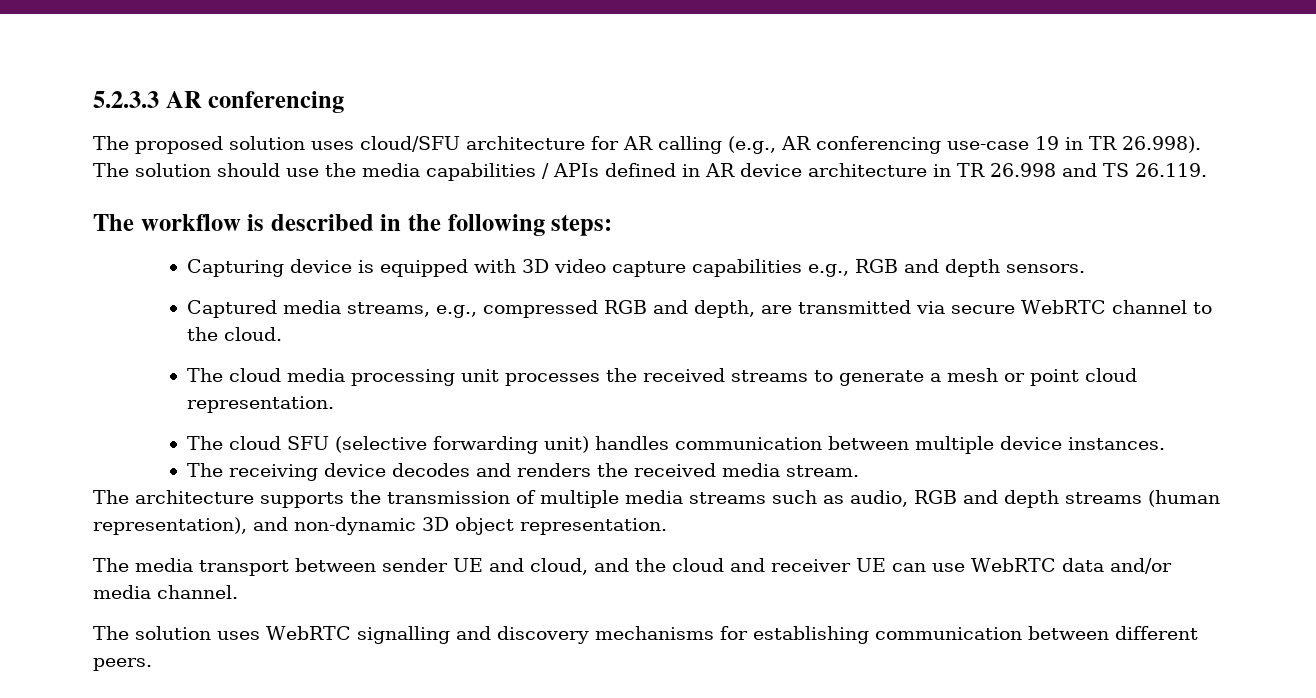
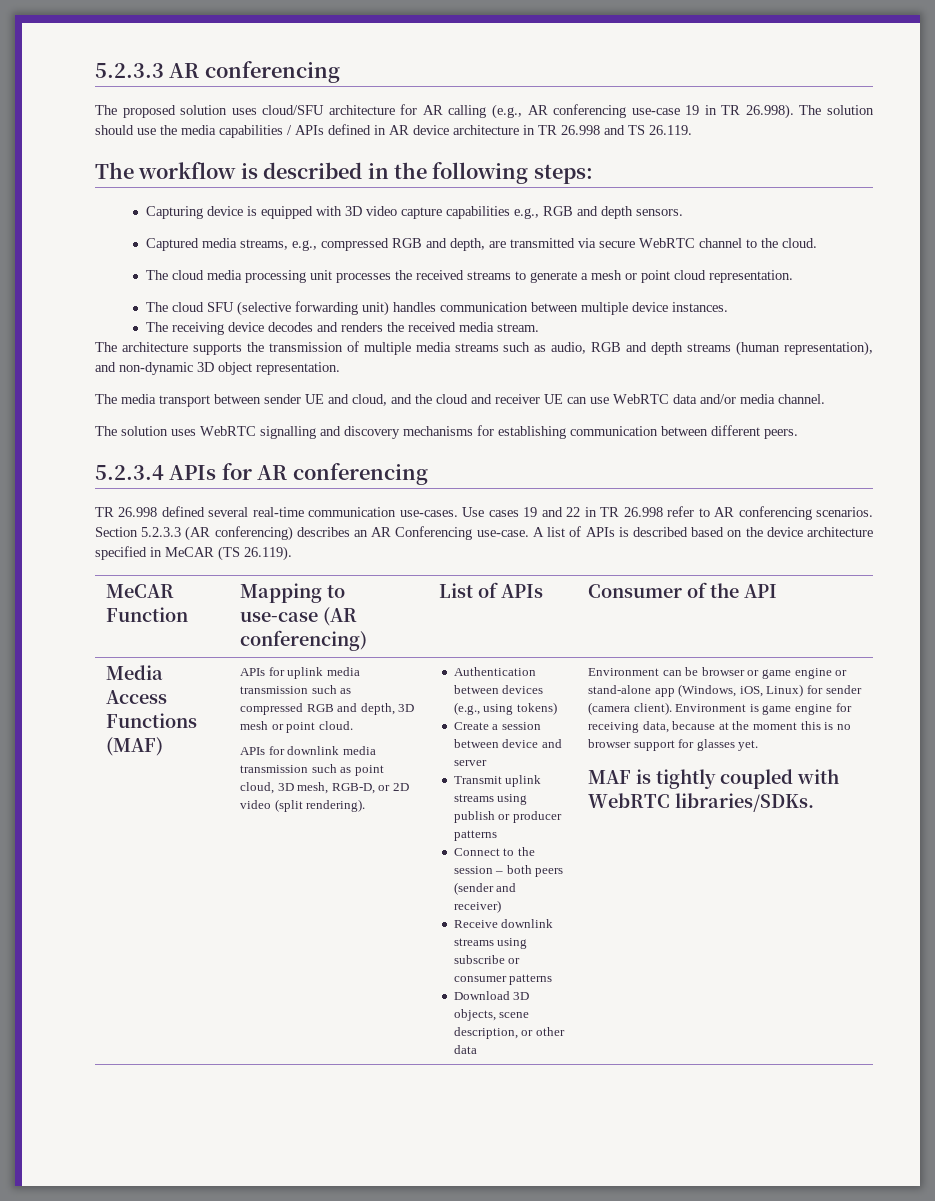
+ 5.2.3.4 APIs for AR conferencing
+ TR 26.998 defined several real-time communication use-cases. Use cases 19 and 22 in TR 26.998 refer to AR conferencing scenarios. Section 5.2.3.3 (AR conferencing) describes an AR Conferencing use-case. A list of APIs is described based on the device architecture specified in MeCAR (TS 26.119).
+ MeCAR Function | Mapping to use-case (AR conferencing) | List of APIs | Consumer of the API
+ Media Access Functions (MAF) | APIs for uplink media transmission such as compressed RGB and depth, 3D mesh or point cloud.
+ APIs for downlink media transmission such as point cloud, 3D mesh, RGB-D, or 2D video (split rendering). | Authentication between devices (e.g., using tokens)
+ Create a session between device and server
+ Transmit uplink streams using publish or producer patterns
+ Connect to the session – both peers (sender and receiver)
+ Receive downlink streams using subscribe or consumer patterns
+ Download 3D objects, scene description, or other data | Environment can be browser or game engine or stand-alone app (Windows, iOS, Linux) for sender (camera client). Environment is game engine for receiving data, because at the moment this is no browser support for glasses yet.
+ MAF is tightly coupled with WebRTC libraries/SDKs.

